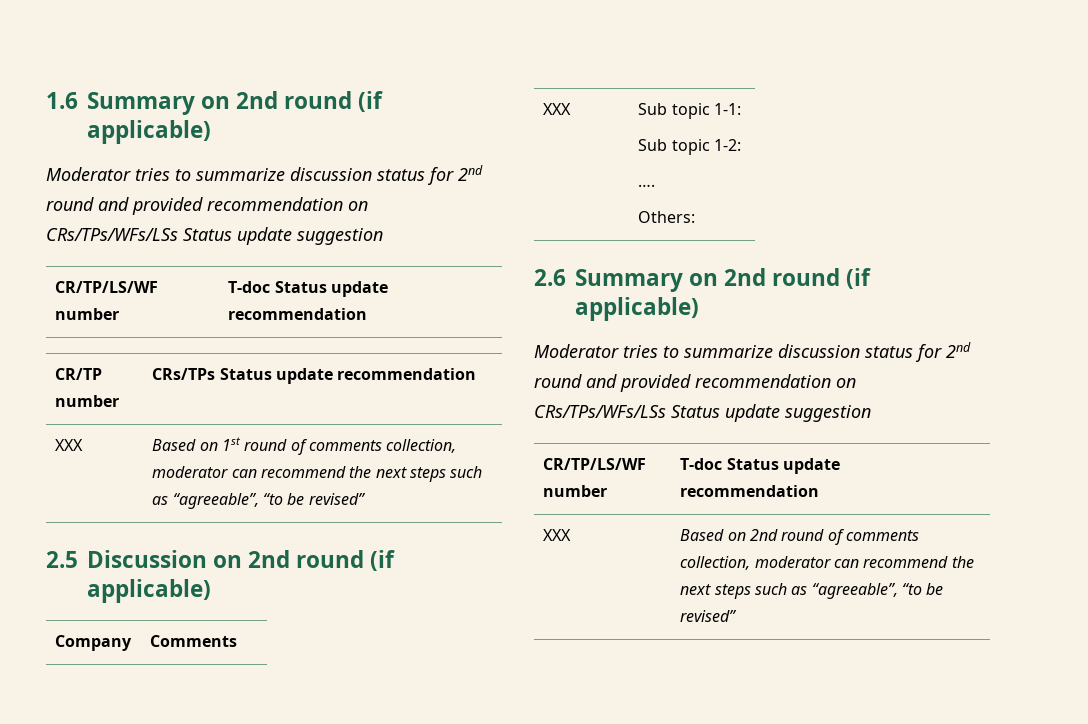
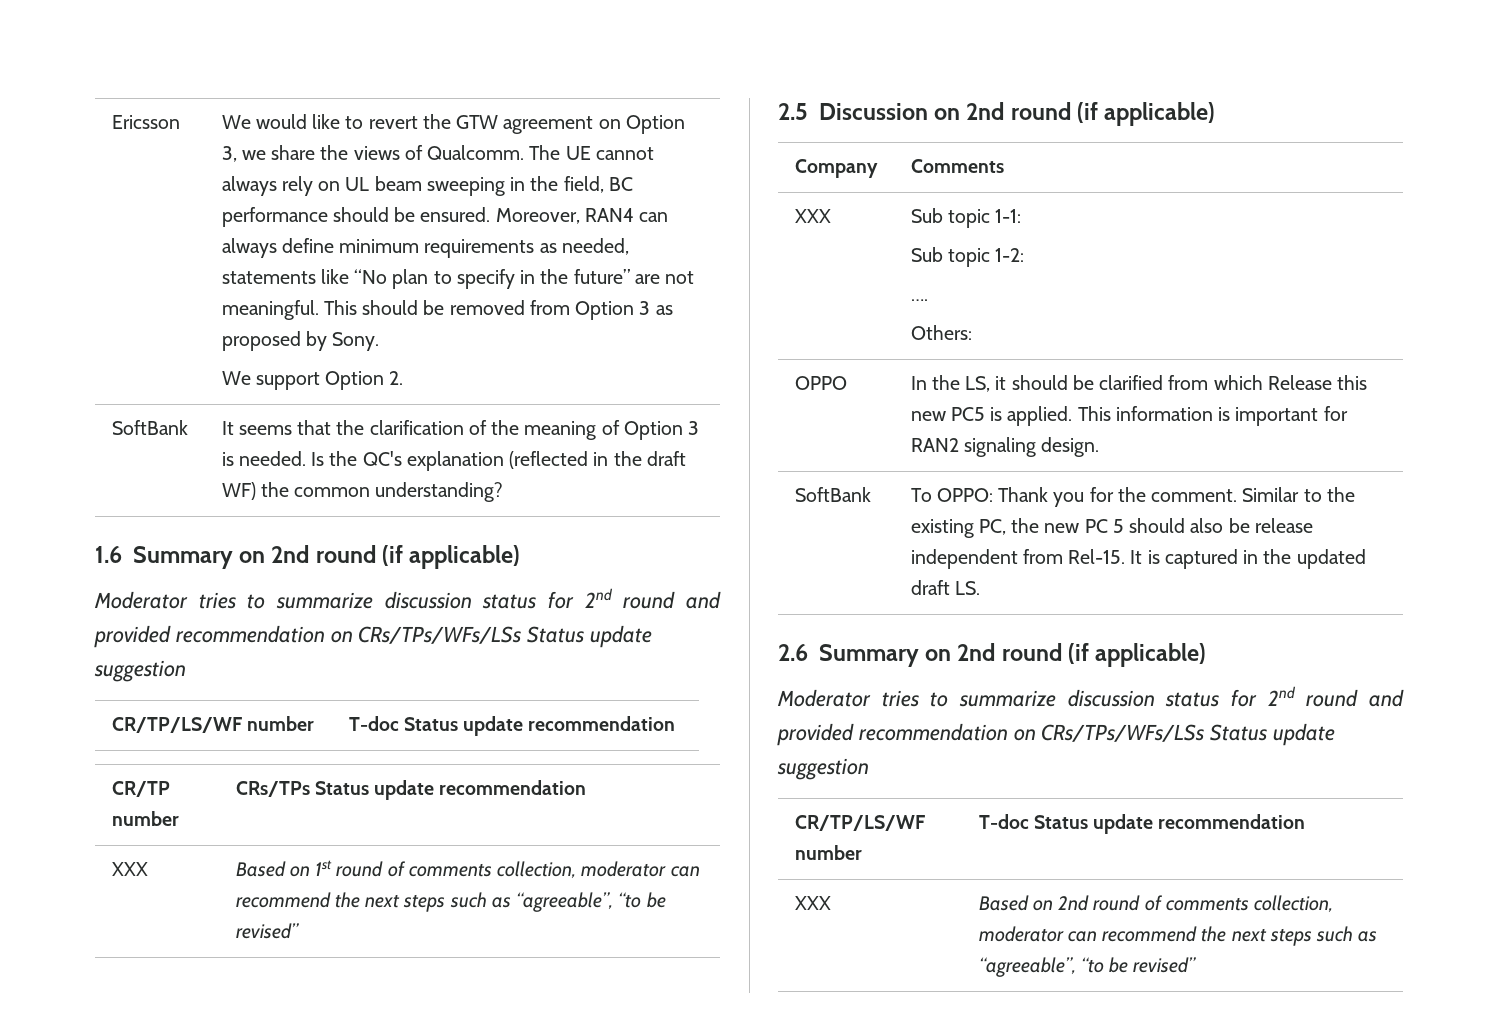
+ Ericsson | We would like to revert the GTW agreement on Option 3, we share the views of Qualcomm. The UE cannot always rely on UL beam sweeping in the field, BC performance should be ensured. Moreover, RAN4 can always define minimum requirements as needed, statements like “No plan to specify in the future” are not meaningful. This should be removed from Option 3 as proposed by Sony.
+ We support Option 2.
+ SoftBank | It seems that the clarification of the meaning of Option 3 is needed. Is the QC's explanation (reflected in the draft WF) the common understanding?
+ OPPO | In the LS, it should be clarified from which Release this new PC5 is applied. This information is important for RAN2 signaling design.
+ SoftBank | To OPPO: Thank you for the comment. Similar to the existing PC, the new PC 5 should also be release independent from Rel-15. It is captured in the updated draft LS.

